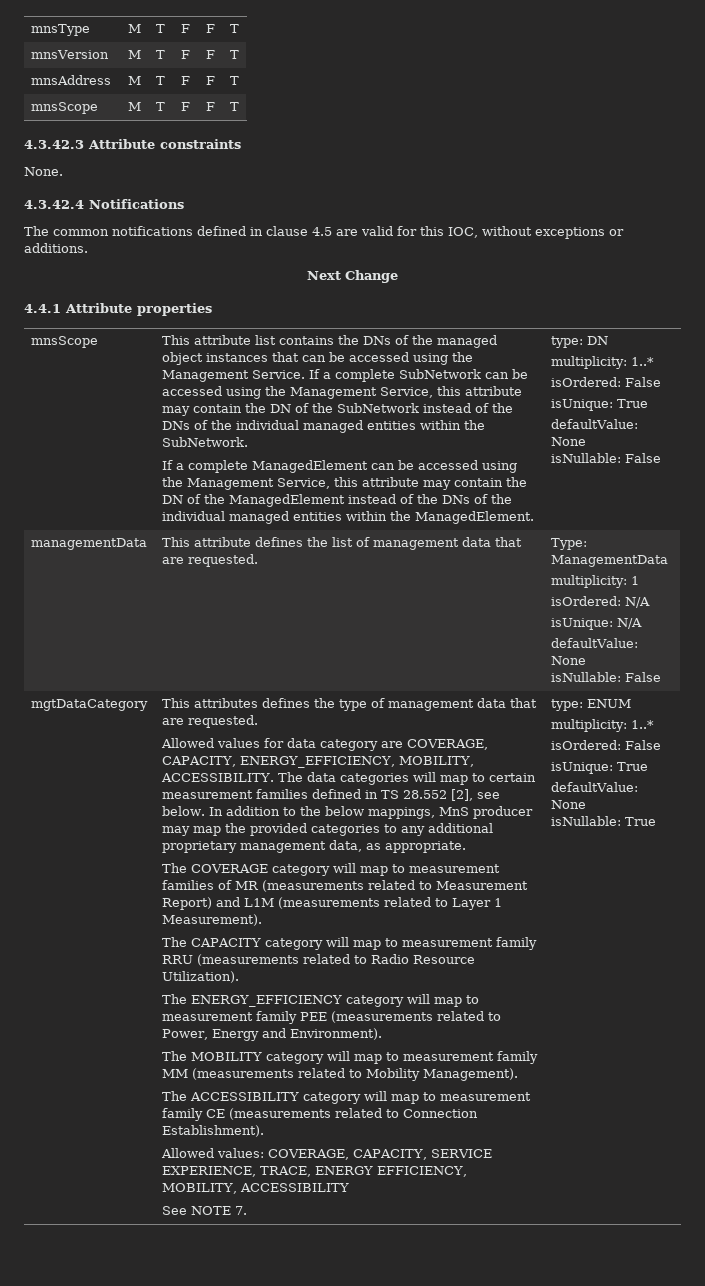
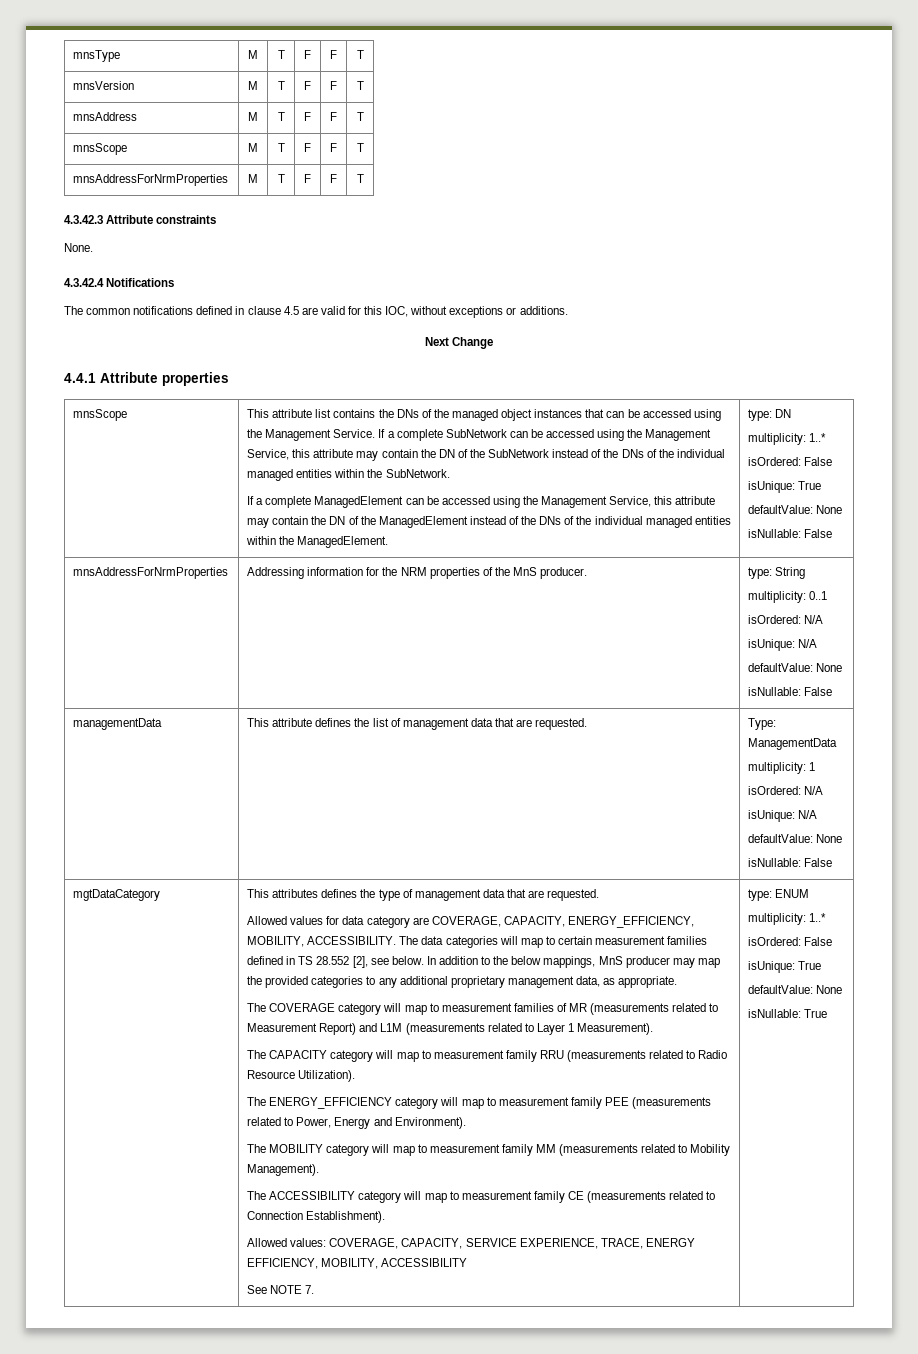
+ mnsAddressForNrmProperties | M | T | F | F | T
+ mnsAddressForNrmProperties | Addressing information for the NRM properties of the MnS producer. | type: String
+ multiplicity: 0..1
+ isOrdered: N/A
+ isUnique: N/A
+ defaultValue: None
+ isNullable: False

